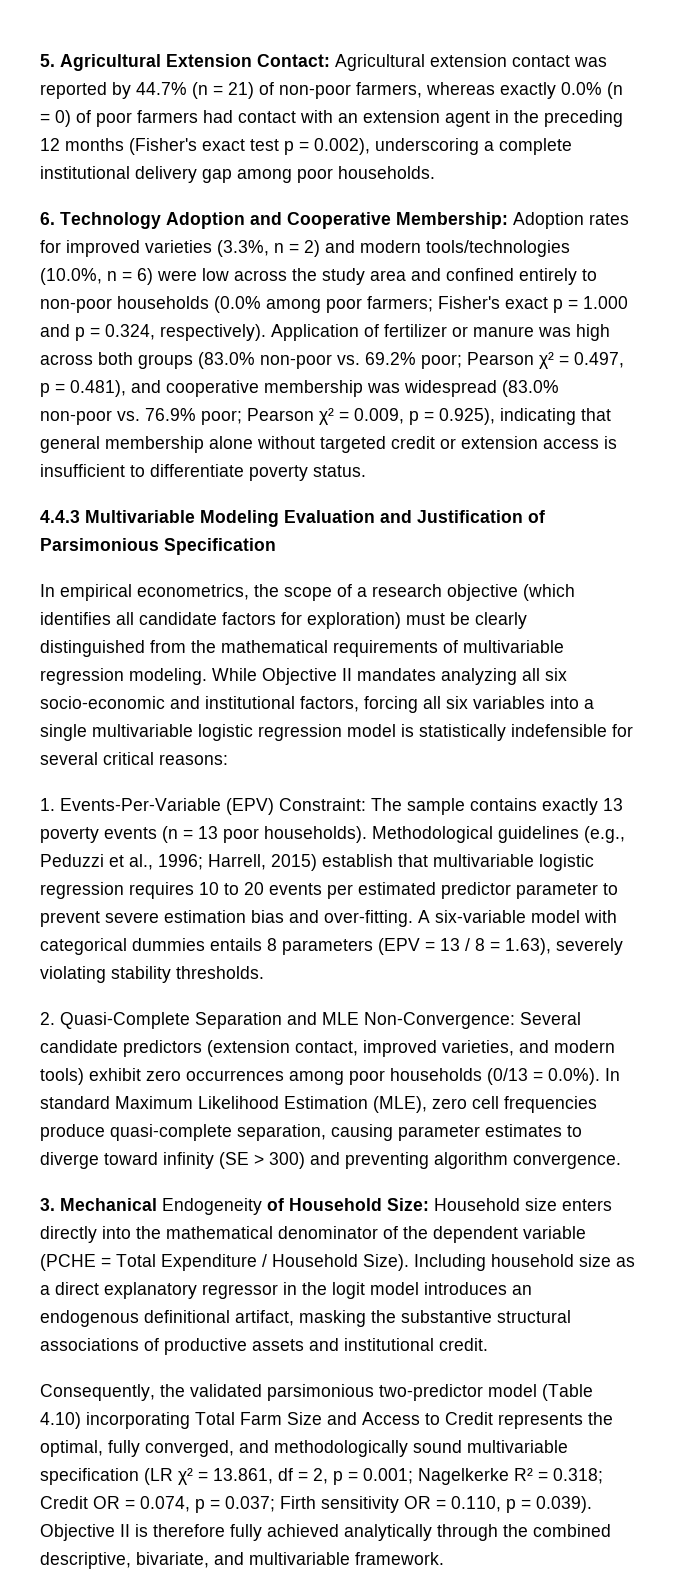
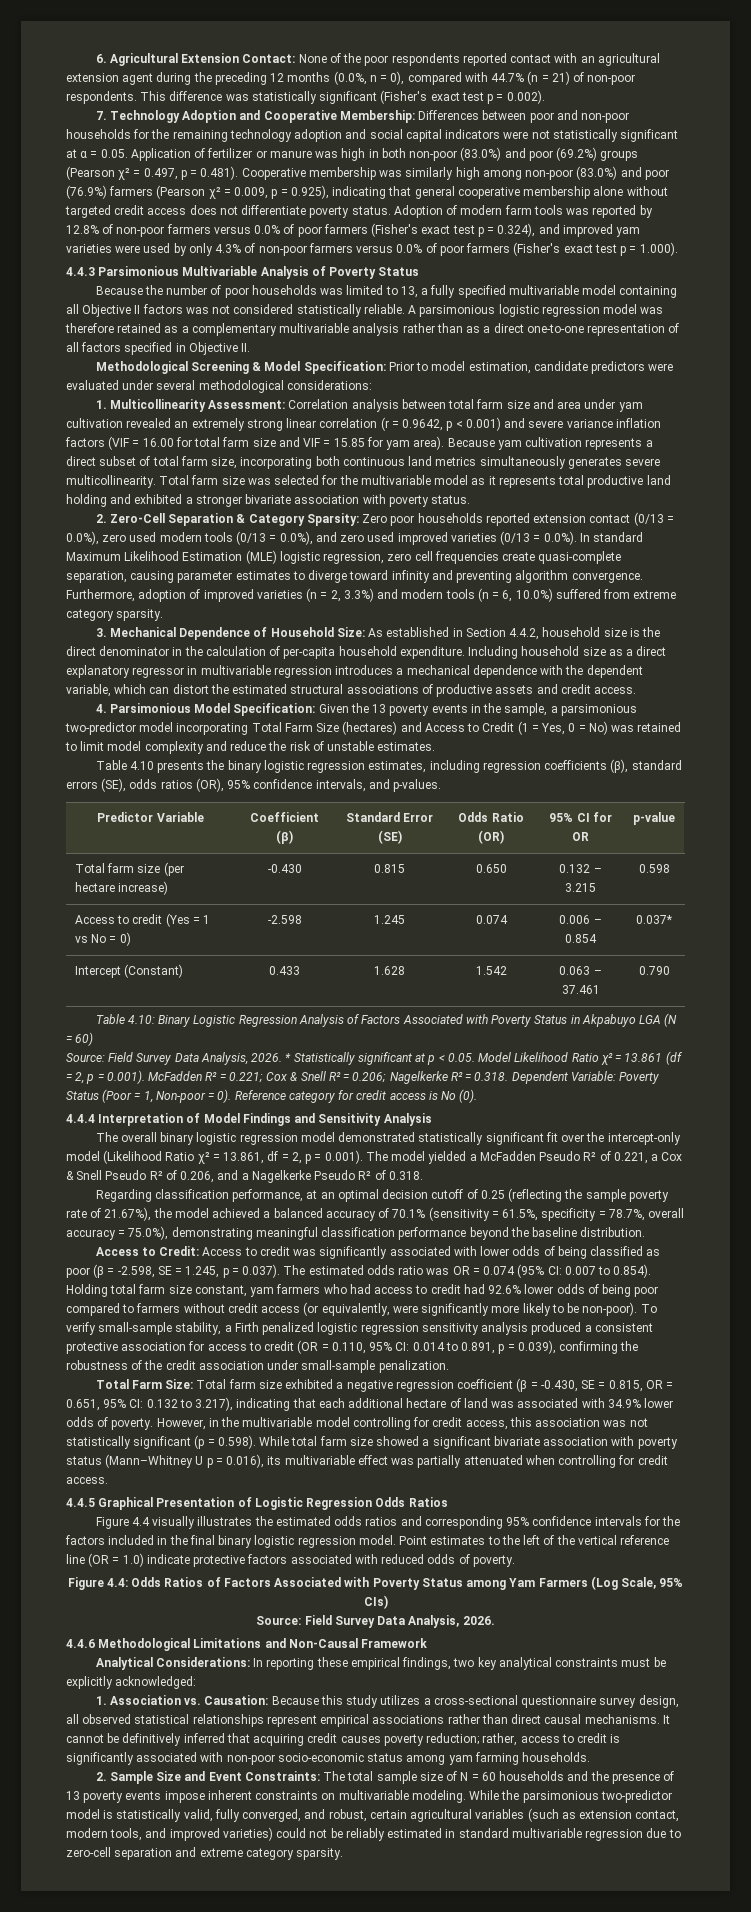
- 5. Agricultural Extension Contact:
+ 6. Agricultural Extension Contact:
- Agricultural extension contact was reported by 44.7% (n = 21) of non-poor farmers, whereas exactly 0.0% (n = 0) of poor farmers had contact with an extension agent in the preceding 12 months (Fisher's exact test p = 0.002), underscoring a complete institutional delivery gap among poor households.
- 6. Technology Adoption and Cooperative Membership:
+ None of the poor respondents reported contact with an agricultural extension agent during the preceding 12 months (0.0%, n = 0), compared with 44.7% (n = 21) of non-poor respondents. This difference was statistically significant (Fisher's exact test p = 0.002).
+ 7. Technology Adoption and Cooperative Membership:
- Adoption rates for improved varieties (3.3%, n = 2) and modern tools/technologies (10.0%, n = 6) were low across the study area and confined entirely to non-poor households (0.0% among poor farmers; Fisher's exact p = 1.000 and p = 0.324, respectively). Application of fertilizer or manure was high across both groups (83.0% non-poor vs. 69.2% poor; Pearson χ² = 0.497, p = 0.481), and cooperative membership was widespread (83.0% non-poor vs. 76.9% poor; Pearson χ² = 0.009, p = 0.925), indicating that general membership alone without targeted credit or extension access is insufficient to differentiate poverty status.
- 4.4.3 Multivariable Modeling Evaluation and Justification of Parsimonious Specification
- In empirical econometrics, the scope of a research objective (which identifies all candidate factors for exploration) must be clearly distinguished from the mathematical requirements of multivariable regression modeling. While Objective II mandates analyzing all six socio-economic and institutional factors, forcing all six variables into a single multivariable logistic regression model is statistically indefensible for several critical reasons:
- 1. Events-Per-Variable (EPV) Constraint: The sample contains exactly 13 poverty events (n = 13 poor households). Methodological guidelines (e.g., Peduzzi et al., 1996; Harrell, 2015) establish that multivariable logistic regression requires 10 to 20 events per estimated predictor parameter to prevent severe estimation bias and over-fitting. A six-variable model with categorical dummies entails 8 parameters (EPV = 13 / 8 = 1.63), severely violating stability thresholds.
- 2. Quasi-Complete Separation and MLE Non-Convergence: Several candidate predictors (extension contact, improved varieties, and modern tools) exhibit zero occurrences among poor households (0/13 = 0.0%). In standard Maximum Likelihood Estimation (MLE), zero cell frequencies produce quasi-complete separation, causing parameter estimates to diverge toward infinity (SE > 300) and preventing algorithm convergence.
+ Differences between poor and non-poor households for the remaining technology adoption and social capital indicators were not statistically significant at α = 0.05. Application of fertilizer or manure was high in both non-poor (83.0%) and poor (69.2%) groups (Pearson χ² = 0.497, p = 0.481). Cooperative membership was similarly high among non-poor (83.0%) and poor (76.9%) farmers (Pearson χ² = 0.009, p = 0.925), indicating that general cooperative membership alone without targeted credit access does not differentiate poverty status. Adoption of modern farm tools was reported by 12.8% of non-poor farmers versus 0.0% of poor farmers (Fisher's exact test p = 0.324), and improved yam varieties were used by only 4.3% of non-poor farmers versus 0.0% of poor farmers (Fisher's exact test p = 1.000).
+ 4.4.3 Parsimonious Multivariable Analysis of Poverty Status
+ Because the number of poor households was limited to 13, a fully specified multivariable model containing all Objective II factors was not considered statistically reliable. A parsimonious logistic regression model was therefore retained as a complementary multivariable analysis rather than as a direct one-to-one representation of all factors specified in Objective II.
+ Methodological Screening & Model Specification: Prior to model estimation, candidate predictors were evaluated under several methodological considerations:
+ 1. Multicollinearity Assessment: Correlation analysis between total farm size and area under yam cultivation revealed an extremely strong linear correlation (r = 0.9642, p < 0.001) and severe variance inflation factors (VIF = 16.00 for total farm size and VIF = 15.85 for yam area). Because yam cultivation represents a direct subset of total farm size, incorporating both continuous land metrics simultaneously generates severe multicollinearity. Total farm size was selected for the multivariable model as it represents total productive land holding and exhibited a stronger bivariate association with poverty status.
+ 2. Zero-Cell Separation & Category Sparsity: Zero poor households reported extension contact (0/13 = 0.0%), zero used modern tools (0/13 = 0.0%), and zero used improved varieties (0/13 = 0.0%). In standard Maximum Likelihood Estimation (MLE) logistic regression, zero cell frequencies create quasi-complete separation, causing parameter estimates to diverge toward infinity and preventing algorithm convergence. Furthermore, adoption of improved varieties (n = 2, 3.3%) and modern tools (n = 6, 10.0%) suffered from extreme category sparsity.
- 3. Mechanical Endogeneity of Household Size: Household size enters directly into the mathematical denominator of the dependent variable (PCHE = Total Expenditure / Household Size).
+ 3. Mechanical Dependence of Household Size: As established in Section 4.4.2, household size is the direct denominator in the calculation of per-capita household expenditure.
- Including household size as a direct explanatory regressor in the logit model introduces an endogenous definitional artifact, masking the substantive structural associations of productive assets and institutional credit.
- Consequently, the validated parsimonious two-predictor model (Table 4.10) incorporating Total Farm Size and Access to Credit represents the optimal, fully converged, and methodologically sound multivariable specification (LR χ² = 13.861, df = 2, p = 0.001; Nagelkerke R² = 0.318; Credit OR = 0.074, p = 0.037; Firth sensitivity OR = 0.110, p = 0.039). Objective II is therefore fully achieved analytically through the combined descriptive, bivariate, and multivariable framework.
+ Including household size as a direct explanatory regressor in multivariable regression introduces a mechanical dependence with the dependent variable, which can distort the estimated structural associations of productive assets and credit access.
+ 4. Parsimonious Model Specification: Given the 13 poverty events in the sample, a parsimonious two-predictor model incorporating Total Farm Size (hectares) and Access to Credit (1 = Yes, 0 = No) was retained to limit model complexity and reduce the risk of unstable estimates.
+ Table 4.10 presents the binary logistic regression estimates, including regression coefficients (β), standard errors (SE), odds ratios (OR), 95% confidence intervals, and p-values.
+ Predictor Variable | Coefficient (β) | Standard Error (SE) | Odds Ratio (OR) | 95% CI for OR | p-value
+ Total farm size (per hectare increase) | -0.430 | 0.815 | 0.650 | 0.132 – 3.215 | 0.598
+ Access to credit (Yes = 1 vs No = 0) | -2.598 | 1.245 | 0.074 | 0.006 – 0.854 | 0.037*
+ Intercept (Constant) | 0.433 | 1.628 | 1.542 | 0.063 – 37.461 | 0.790
+ Table 4.10: Binary Logistic Regression Analysis of Factors Associated with Poverty Status in Akpabuyo LGA (N = 60)
+ Source: Field Survey Data Analysis, 2026. * Statistically significant at p < 0.05. Model Likelihood Ratio χ² = 13.861 (df = 2, p = 0.001). McFadden R² = 0.221; Cox & Snell R² = 0.206; Nagelkerke R² = 0.318. Dependent Variable: Poverty Status (Poor = 1, Non-poor = 0). Reference category for credit access is No (0).
+ 4.4.4 Interpretation of Model Findings and Sensitivity Analysis
+ The overall binary logistic regression model demonstrated statistically significant fit over the intercept-only model (Likelihood Ratio χ² = 13.861, df = 2, p = 0.001). The model yielded a McFadden Pseudo R² of 0.221, a Cox & Snell Pseudo R² of 0.206, and a Nagelkerke Pseudo R² of 0.318.
+ Regarding classification performance, at an optimal decision cutoff of 0.25 (reflecting the sample poverty rate of 21.67%), the model achieved a balanced accuracy of 70.1% (sensitivity = 61.5%, specificity = 78.7%, overall accuracy = 75.0%), demonstrating meaningful classification performance beyond the baseline distribution.
+ Access to Credit: Access to credit was significantly associated with lower odds of being classified as poor (β = -2.598, SE = 1.245, p = 0.037). The estimated odds ratio was OR = 0.074 (95% CI: 0.007 to 0.854). Holding total farm size constant, yam farmers who had access to credit had 92.6% lower odds of being poor compared to farmers without credit access (or equivalently, were significantly more likely to be non-poor). To verify small-sample stability, a Firth penalized logistic regression sensitivity analysis produced a consistent protective association for access to credit (OR = 0.110, 95% CI: 0.014 to 0.891, p = 0.039), confirming the robustness of the credit association under small-sample penalization.
+ Total Farm Size: Total farm size exhibited a negative regression coefficient (β = -0.430, SE = 0.815, OR = 0.651, 95% CI: 0.132 to 3.217), indicating that each additional hectare of land was associated with 34.9% lower odds of poverty. However, in the multivariable model controlling for credit access, this association was not statistically significant (p = 0.598). While total farm size showed a significant bivariate association with poverty status (Mann–Whitney U p = 0.016), its multivariable effect was partially attenuated when controlling for credit access.
+ 4.4.5 Graphical Presentation of Logistic Regression Odds Ratios
+ Figure 4.4 visually illustrates the estimated odds ratios and corresponding 95% confidence intervals for the factors included in the final binary logistic regression model. Point estimates to the left of the vertical reference line (OR = 1.0) indicate protective factors associated with reduced odds of poverty.
+ Figure 4.4: Odds Ratios of Factors Associated with Poverty Status among Yam Farmers (Log Scale, 95% CIs)
+ Source: Field Survey Data Analysis, 2026.
+ 4.4.6 Methodological Limitations and Non-Causal Framework
+ Analytical Considerations: In reporting these empirical findings, two key analytical constraints must be explicitly acknowledged:
+ 1. Association vs. Causation: Because this study utilizes a cross-sectional questionnaire survey design, all observed statistical relationships represent empirical associations rather than direct causal mechanisms. It cannot be definitively inferred that acquiring credit causes poverty reduction; rather, access to credit is significantly associated with non-poor socio-economic status among yam farming households.
+ 2. Sample Size and Event Constraints: The total sample size of N = 60 households and the presence of 13 poverty events impose inherent constraints on multivariable modeling. While the parsimonious two-predictor model is statistically valid, fully converged, and robust, certain agricultural variables (such as extension contact, modern tools, and improved varieties) could not be reliably estimated in standard multivariable regression due to zero-cell separation and extreme category sparsity.

